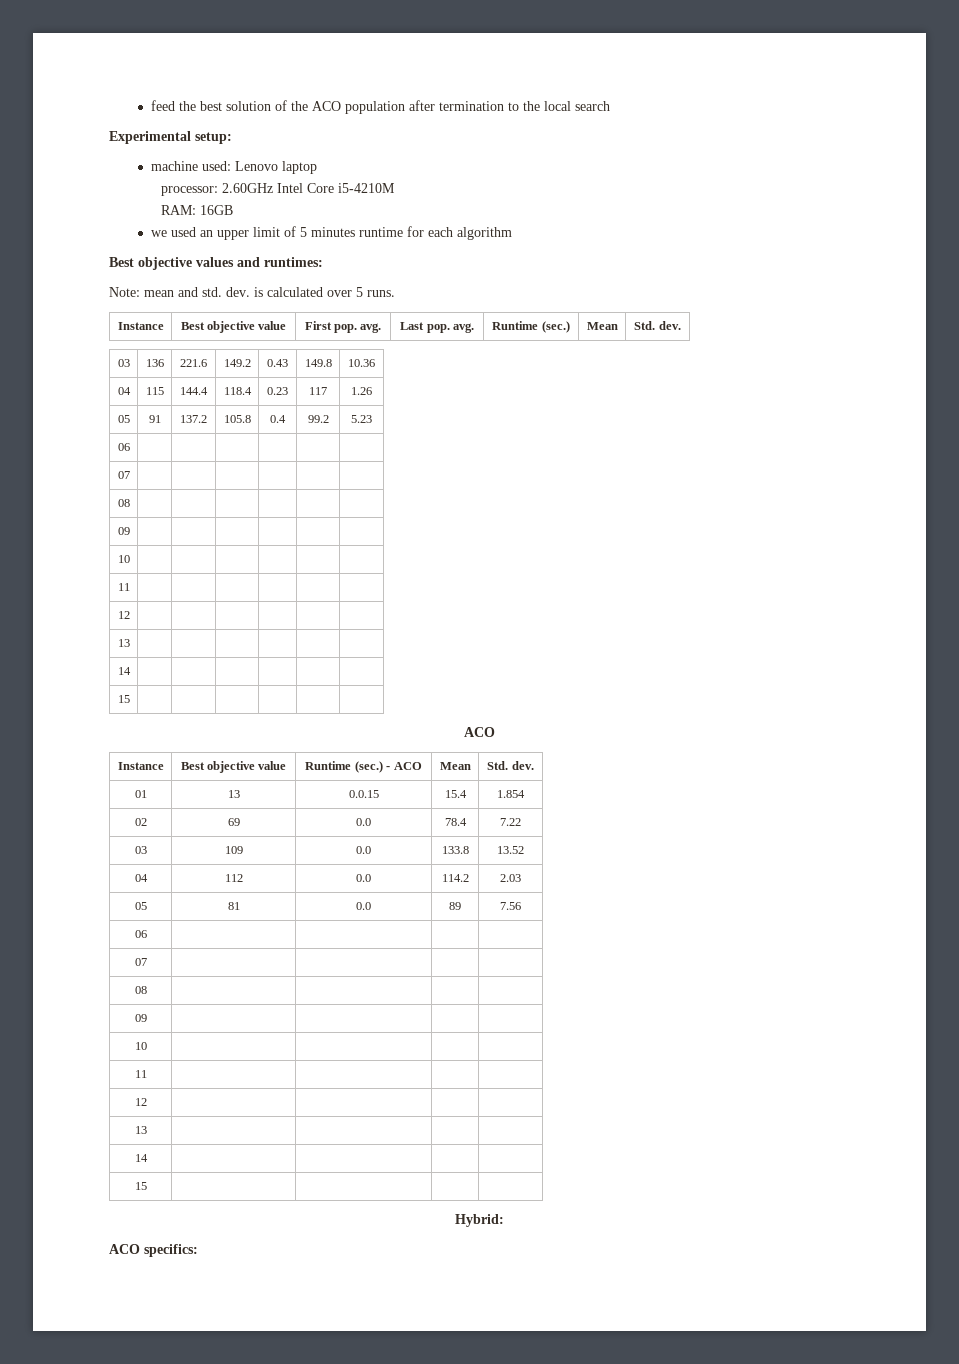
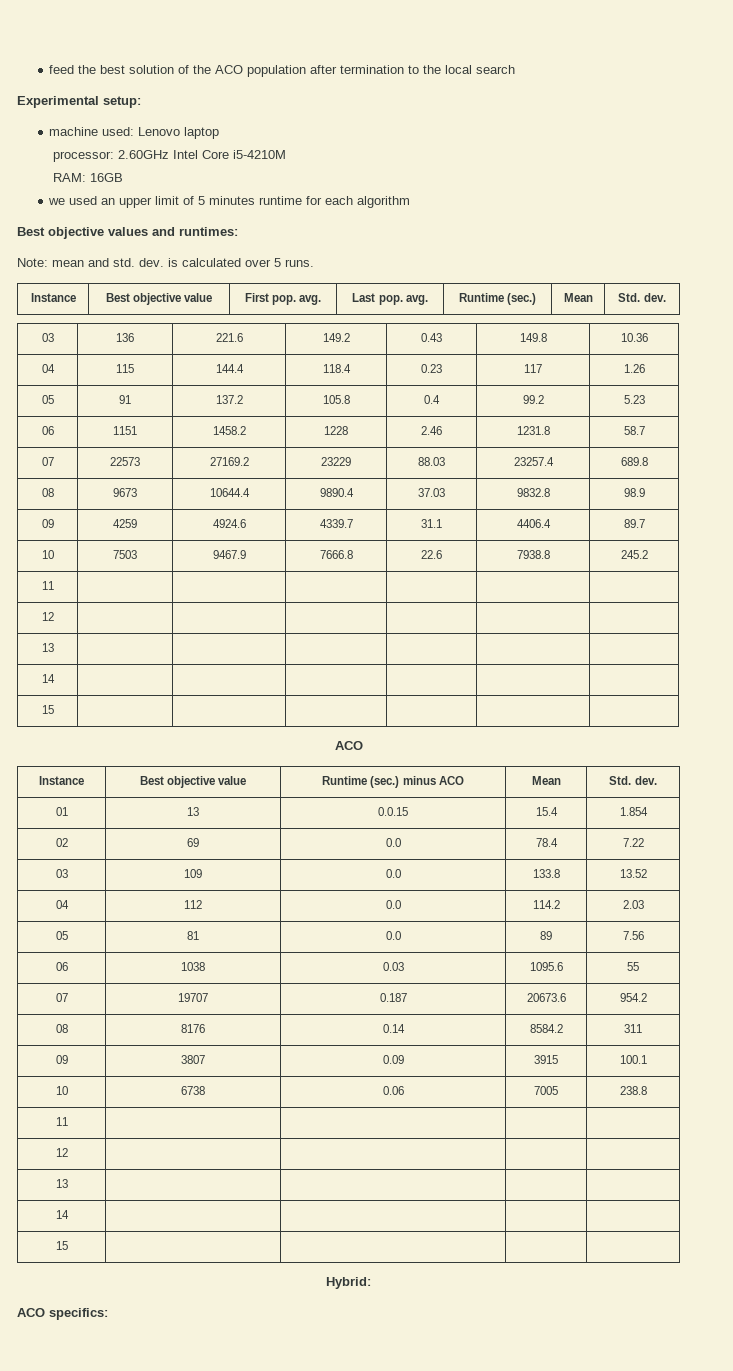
- 06 | | | | | |
- 07 | | | | | |
- 08 | | | | | |
- 09 | | | | | |
- 10 | | | | | |
+ 06 | 1151 | 1458.2 | 1228 | 2.46 | 1231.8 | 58.7
+ 07 | 22573 | 27169.2 | 23229 | 88.03 | 23257.4 | 689.8
+ 08 | 9673 | 10644.4 | 9890.4 | 37.03 | 9832.8 | 98.9
+ 09 | 4259 | 4924.6 | 4339.7 | 31.1 | 4406.4 | 89.7
+ 10 | 7503 | 9467.9 | 7666.8 | 22.6 | 7938.8 | 245.2
- Instance | Best objective value | Runtime (sec.) - ACO | Mean | Std. dev.
+ Instance | Best objective value | Runtime (sec.) minus ACO | Mean | Std. dev.
  05 | 81 | 0.0 | 89 | 7.56
- 06 | | | |
- 07 | | | |
- 08 | | | |
- 09 | | | |
- 10 | | | |
+ 06 | 1038 | 0.03 | 1095.6 | 55
+ 07 | 19707 | 0.187 | 20673.6 | 954.2
+ 08 | 8176 | 0.14 | 8584.2 | 311
+ 09 | 3807 | 0.09 | 3915 | 100.1
+ 10 | 6738 | 0.06 | 7005 | 238.8

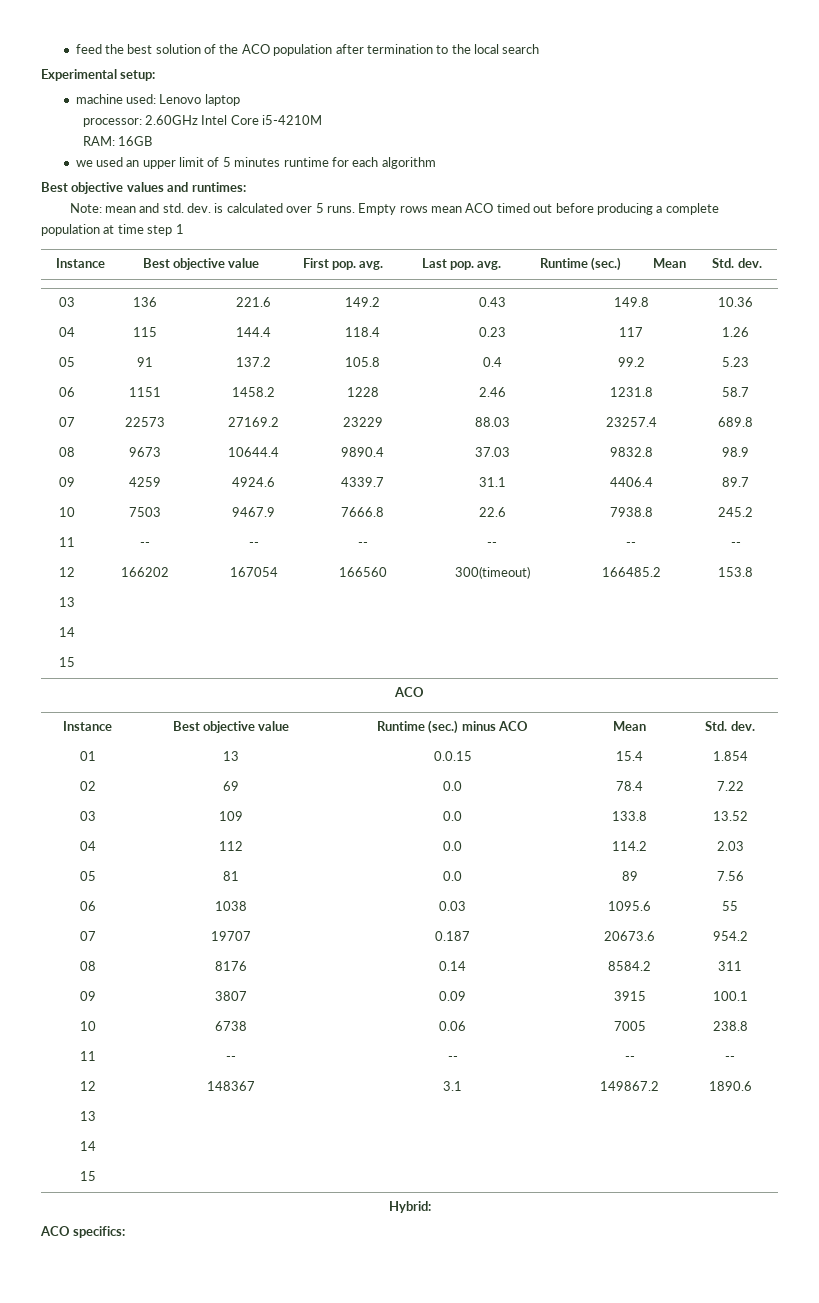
+ Empty rows mean ACO timed out before producing a complete population at time step 1
- 11 | | | | | |
- 12 | | | | | |
+ 11 | -- | -- | -- | -- | -- | --
+ 12 | 166202 | 167054 | 166560 | 300(timeout) | 166485.2 | 153.8
  10 | 6738 | 0.06 | 7005 | 238.8
- 11 | | | |
- 12 | | | |
+ 11 | -- | -- | -- | --
+ 12 | 148367 | 3.1 | 149867.2 | 1890.6

